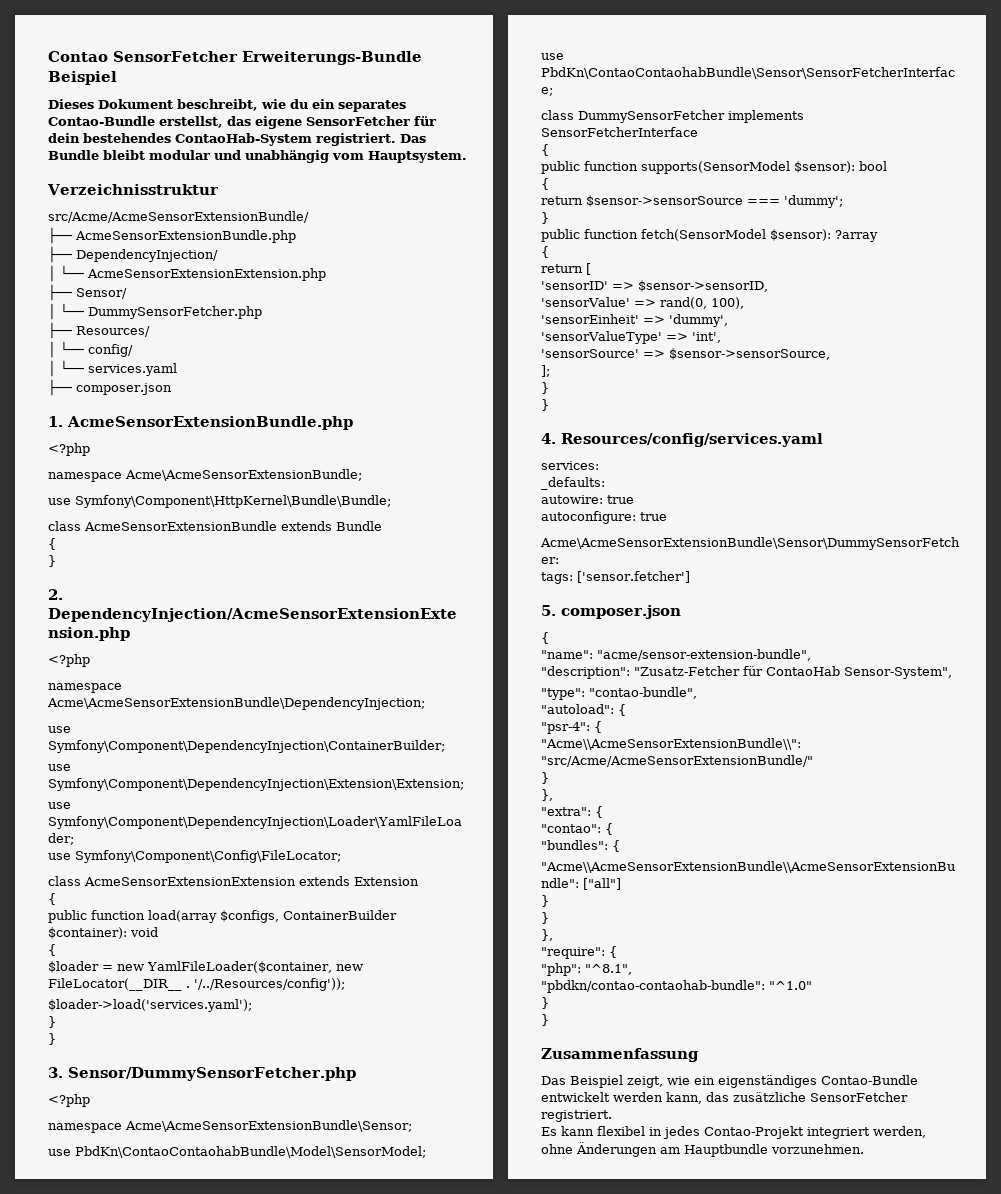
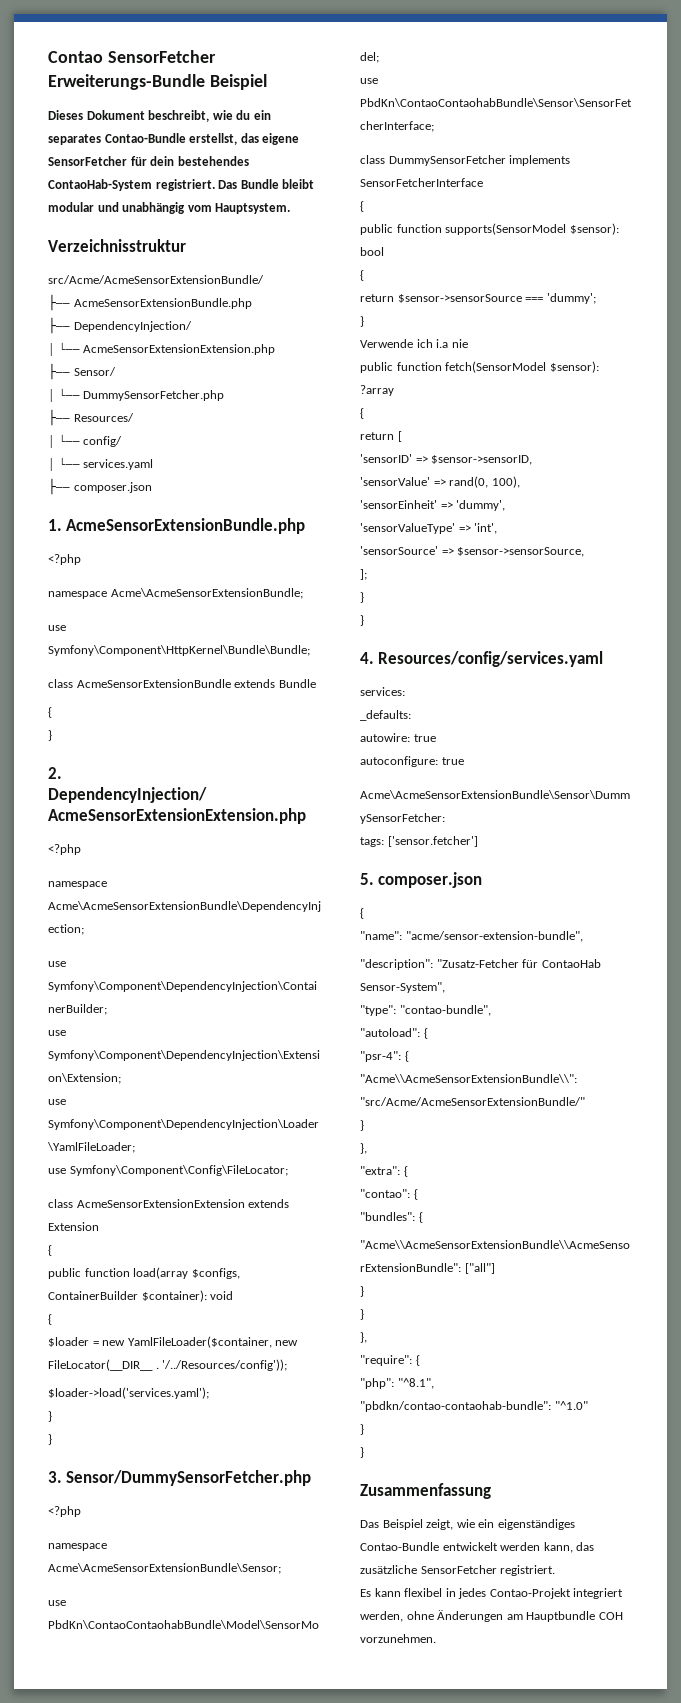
+ Verwende ich i.a nie
- Es kann flexibel in jedes Contao-Projekt integriert werden, ohne Änderungen am Hauptbundle vorzunehmen.
+ Es kann flexibel in jedes Contao-Projekt integriert werden, ohne Änderungen am Hauptbundle COH vorzunehmen.

